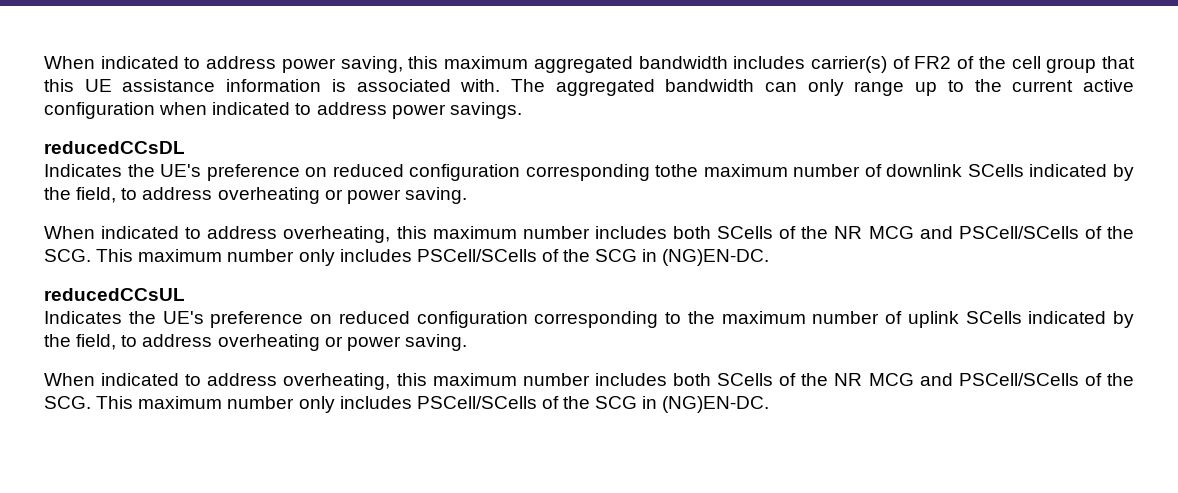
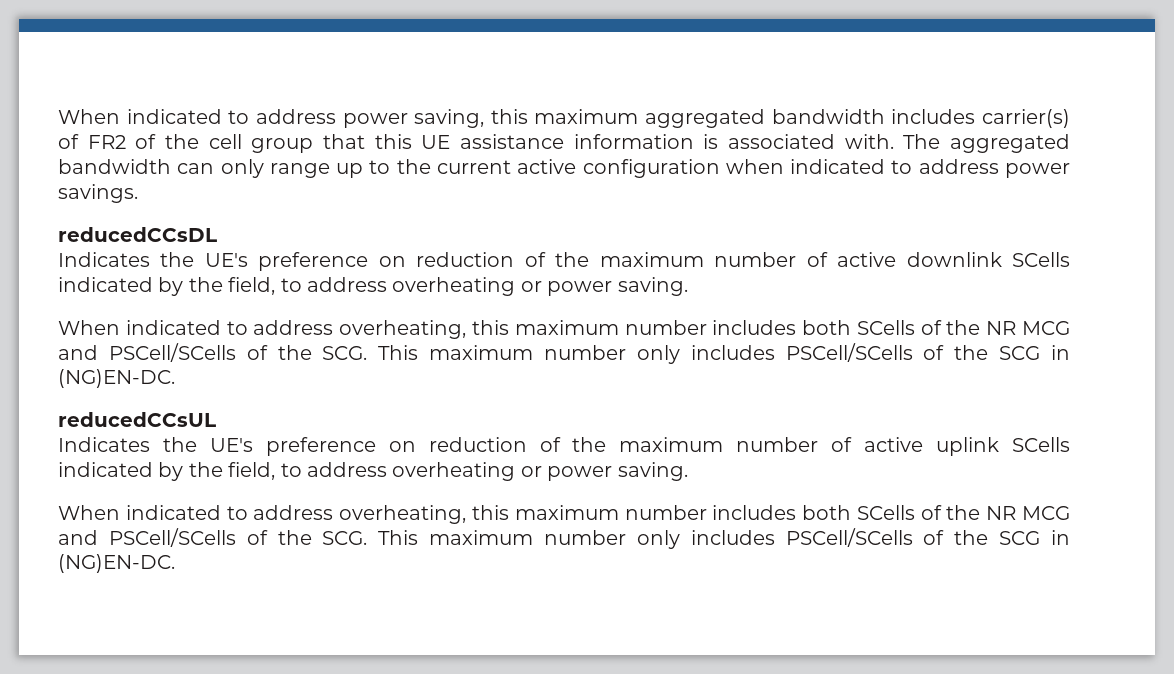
- Indicates the UE's preference on reduced configuration corresponding tothe maximum number of downlink SCells indicated by the field, to address overheating or power saving.
+ Indicates the UE's preference on reduction of the maximum number of active downlink SCells indicated by the field, to address overheating or power saving.
- Indicates the UE's preference on reduced configuration corresponding to the maximum number of uplink SCells indicated by the field, to address overheating or power saving.
+ Indicates the UE's preference on reduction of the maximum number of active uplink SCells indicated by the field, to address overheating or power saving.

